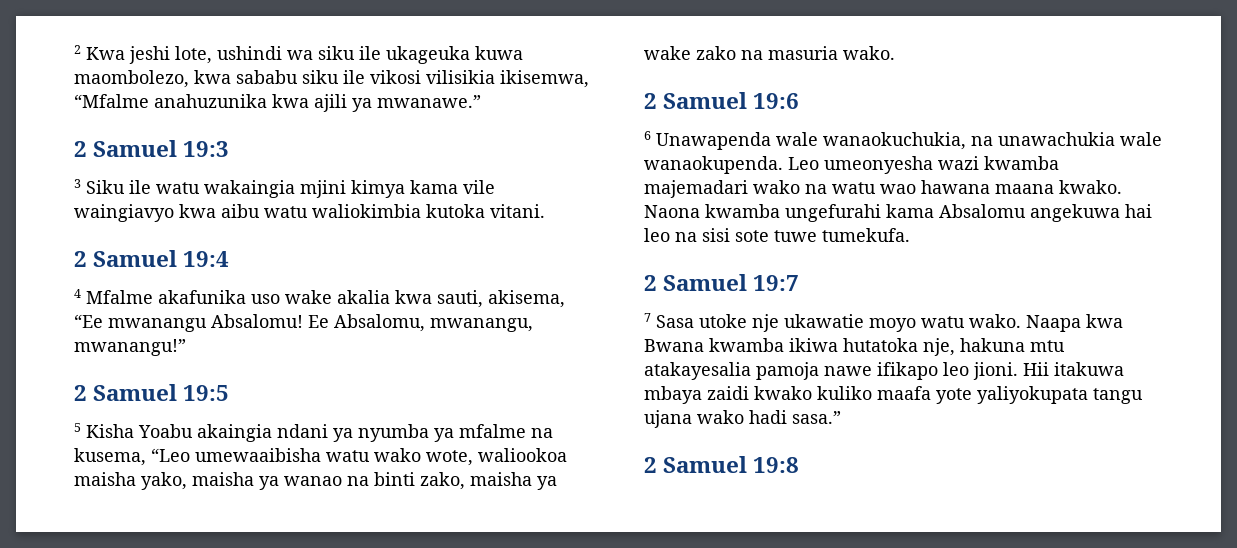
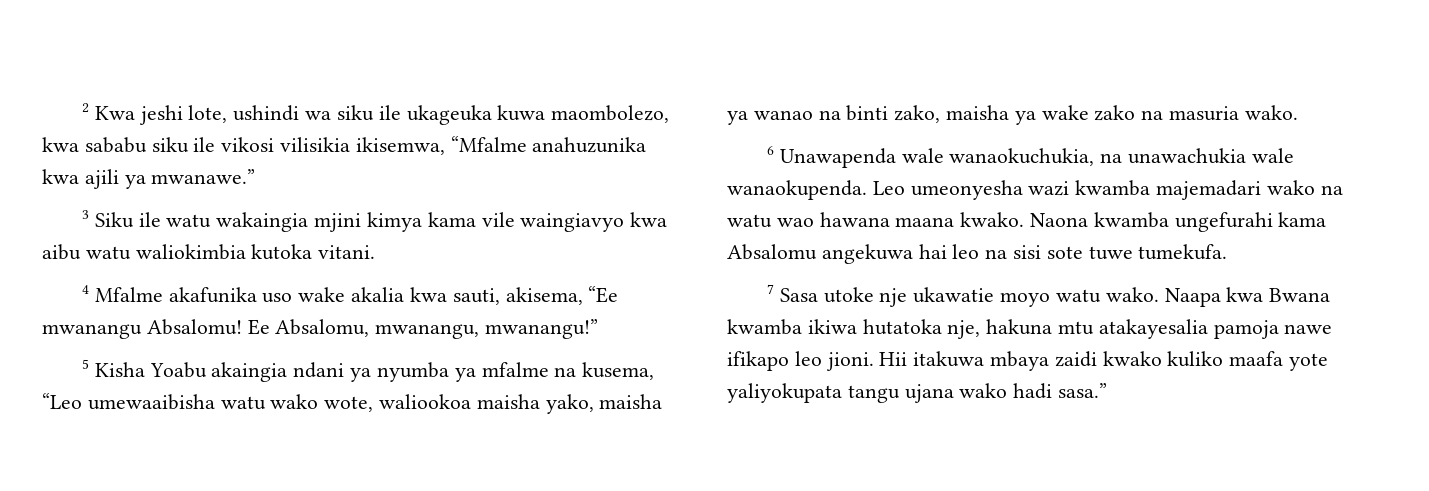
- 2 Samuel 19:3
- 2 Samuel 19:4
- 2 Samuel 19:5
- 2 Samuel 19:6
- 2 Samuel 19:7
- 2 Samuel 19:8

